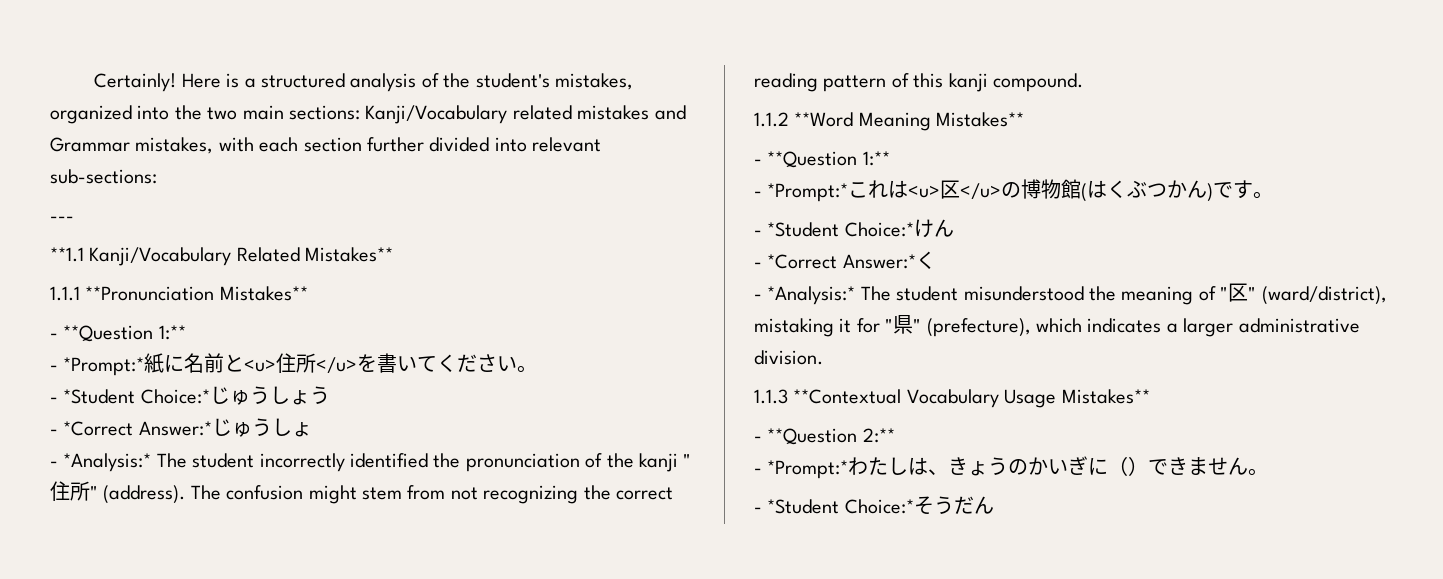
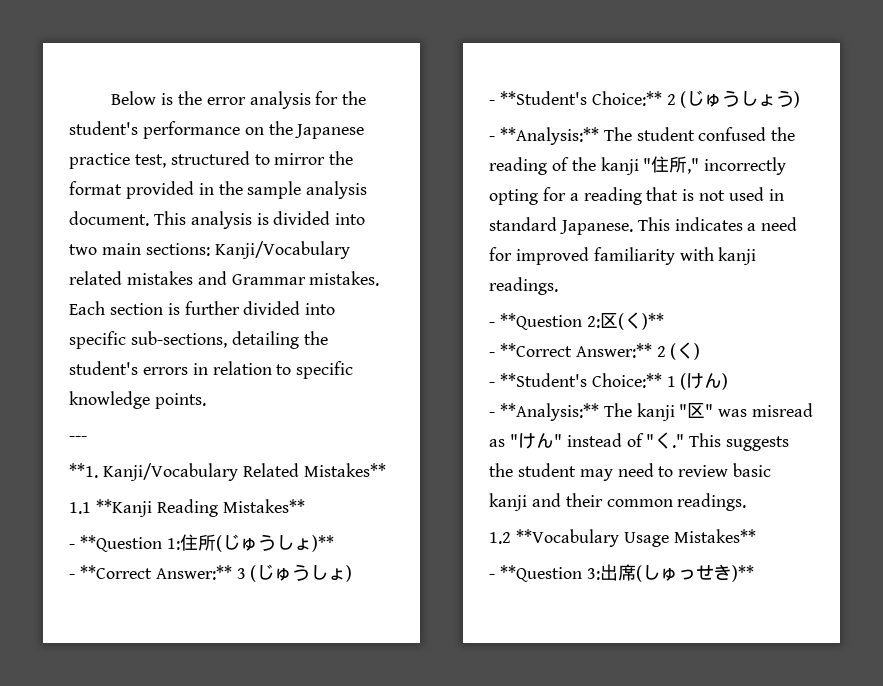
- Certainly! Here is a structured analysis of the student's mistakes, organized into the two main sections: Kanji/Vocabulary related mistakes and Grammar mistakes, with each section further divided into relevant sub-sections:
+ Below is the error analysis for the student's performance on the Japanese practice test, structured to mirror the format provided in the sample analysis document. This analysis is divided into two main sections: Kanji/Vocabulary related mistakes and Grammar mistakes. Each section is further divided into specific sub-sections, detailing the student's errors in relation to specific knowledge points.
- **1.1 Kanji/Vocabulary Related Mistakes**
+ **1. Kanji/Vocabulary Related Mistakes**
- 1.1.1 **Pronunciation Mistakes**
- - **Question 1:**
- - *Prompt:*紙に名前と<u>住所</u>を書いてください。
- - *Student Choice:*じゅうしょう
- - *Correct Answer:*じゅうしょ
- - *Analysis:* The student incorrectly identified the pronunciation of the kanji "住所" (address). The confusion might stem from not recognizing the correct reading pattern of this kanji compound.
- 1.1.2 **Word Meaning Mistakes**
- - **Question 1:**
- - *Prompt:*これは<u>区</u>の博物館(はくぶつかん)です。
- - *Student Choice:*けん
- - *Correct Answer:*く
- - *Analysis:* The student misunderstood the meaning of "区" (ward/district), mistaking it for "県" (prefecture), which indicates a larger administrative division.
- 1.1.3 **Contextual Vocabulary Usage Mistakes**
- - **Question 2:**
- - *Prompt:*わたしは、きょうのかいぎに（）できません。
- - *Student Choice:*そうだん
+ 1.1 **Kanji Reading Mistakes**
+ - **Question 1:住所(じゅうしょ)**
+ - **Correct Answer:** 3 (じゅうしょ)
+ - **Student's Choice:** 2 (じゅうしょう)
+ - **Analysis:** The student confused the reading of the kanji "住所," incorrectly opting for a reading that is not used in standard Japanese. This indicates a need for improved familiarity with kanji readings.
+ - **Question 2:区(く)**
+ - **Correct Answer:** 2 (く)
+ - **Student's Choice:** 1 (けん)
+ - **Analysis:** The kanji "区" was misread as "けん" instead of "く." This suggests the student may need to review basic kanji and their common readings.
+ 1.2 **Vocabulary Usage Mistakes**
+ - **Question 3:出席(しゅっせき)**

